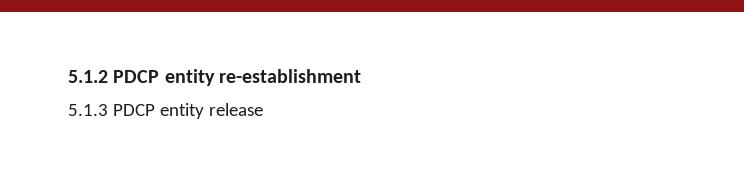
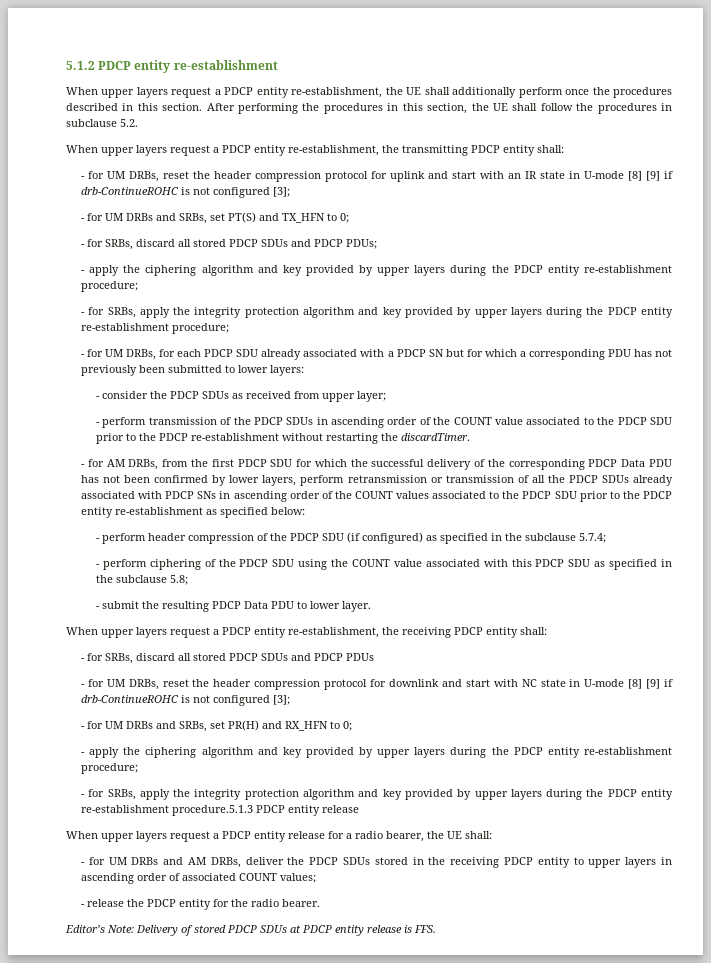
- 5.1.3 PDCP entity release
+ When upper layers request a PDCP entity re-establishment, the UE shall additionally perform once the procedures described in this section. After performing the procedures in this section, the UE shall follow the procedures in subclause 5.2.
+ When upper layers request a PDCP entity re-establishment, the transmitting PDCP entity shall:
+ - for UM DRBs, reset the header compression protocol for uplink and start with an IR state in U-mode [8] [9] if drb-ContinueROHC is not configured [3];
+ - for UM DRBs and SRBs, set PT(S) and TX_HFN to 0;
+ - for SRBs, discard all stored PDCP SDUs and PDCP PDUs;
+ - apply the ciphering algorithm and key provided by upper layers during the PDCP entity re-establishment procedure;
+ - for SRBs, apply the integrity protection algorithm and key provided by upper layers during the PDCP entity re-establishment procedure;
+ - for UM DRBs, for each PDCP SDU already associated with a PDCP SN but for which a corresponding PDU has not previously been submitted to lower layers:
+ - consider the PDCP SDUs as received from upper layer;
+ - perform transmission of the PDCP SDUs in ascending order of the COUNT value associated to the PDCP SDU prior to the PDCP re-establishment without restarting the discardTimer.
+ - for AM DRBs, from the first PDCP SDU for which the successful delivery of the corresponding PDCP Data PDU has not been confirmed by lower layers, perform retransmission or transmission of all the PDCP SDUs already associated with PDCP SNs in ascending order of the COUNT values associated to the PDCP SDU prior to the PDCP entity re-establishment as specified below:
+ - perform header compression of the PDCP SDU (if configured) as specified in the subclause 5.7.4;
+ - perform ciphering of the PDCP SDU using the COUNT value associated with this PDCP SDU as specified in the subclause 5.8;
+ - submit the resulting PDCP Data PDU to lower layer.
+ When upper layers request a PDCP entity re-establishment, the receiving PDCP entity shall:
+ - for SRBs, discard all stored PDCP SDUs and PDCP PDUs
+ - for UM DRBs, reset the header compression protocol for downlink and start with NC state in U-mode [8] [9] if drb-ContinueROHC is not configured [3];
+ - for UM DRBs and SRBs, set PR(H) and RX_HFN to 0;
+ - apply the ciphering algorithm and key provided by upper layers during the PDCP entity re-establishment procedure;
+ - for SRBs, apply the integrity protection algorithm and key provided by upper layers during the PDCP entity re-establishment procedure.5.1.3 PDCP entity release
+ When upper layers request a PDCP entity release for a radio bearer, the UE shall:
+ - for UM DRBs and AM DRBs, deliver the PDCP SDUs stored in the receiving PDCP entity to upper layers in ascending order of associated COUNT values;
+ - release the PDCP entity for the radio bearer.
+ Editor’s Note: Delivery of stored PDCP SDUs at PDCP entity release is FFS.

